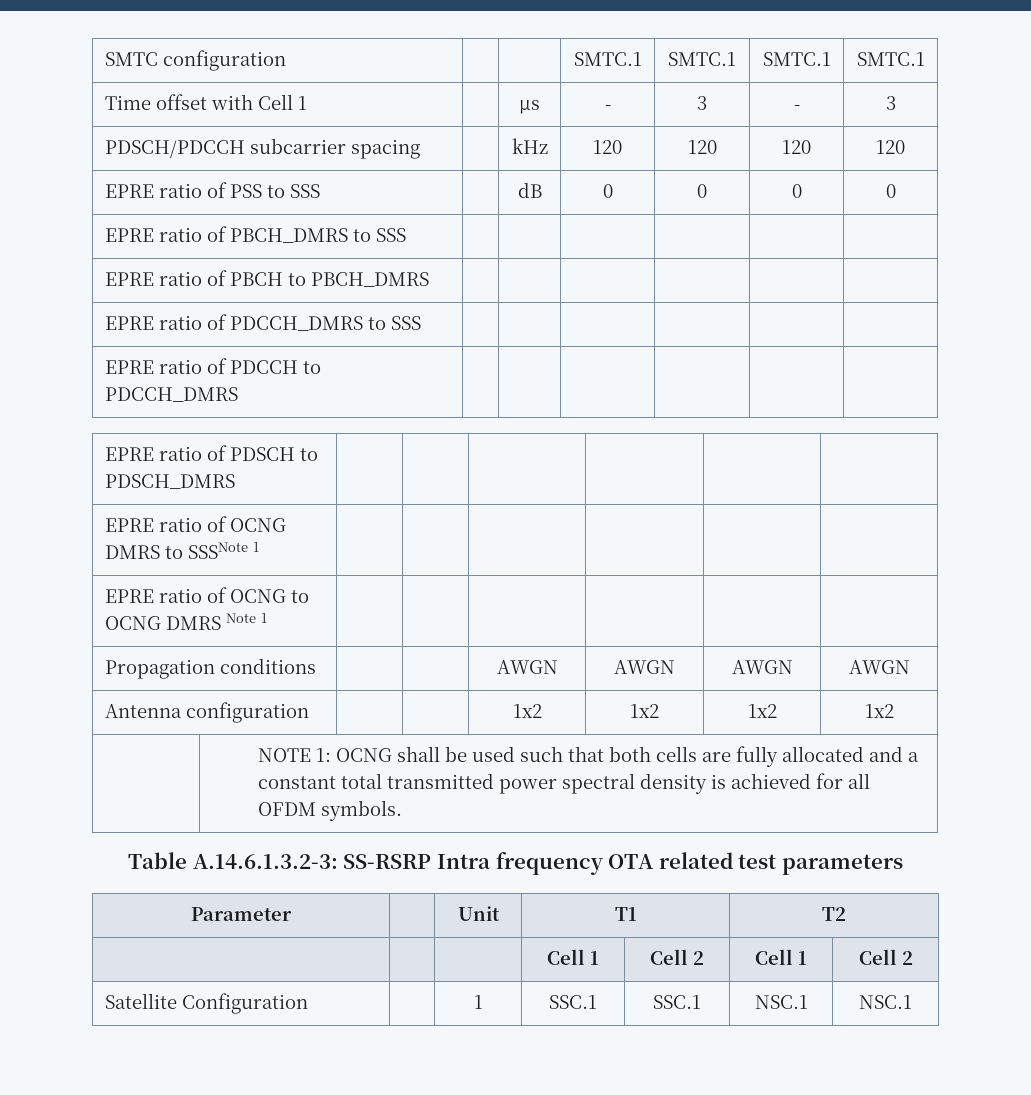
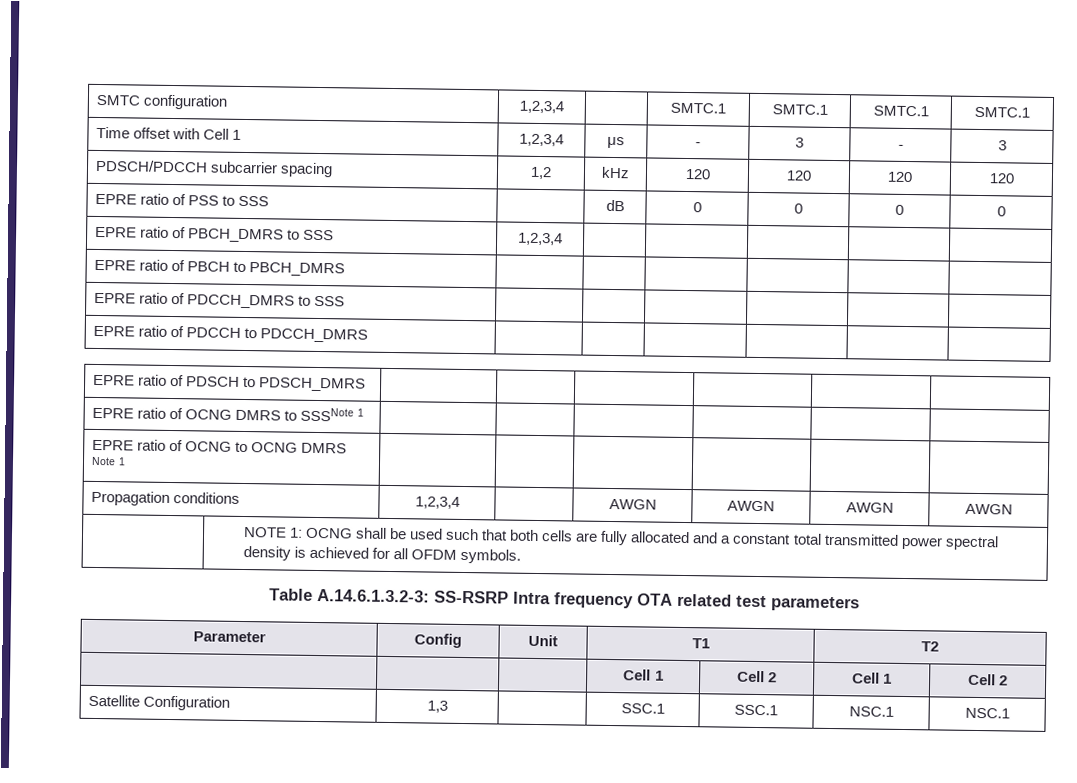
- SMTC configuration | | | SMTC.1 | SMTC.1 | SMTC.1 | SMTC.1
+ SMTC configuration | 1,2,3,4 | | SMTC.1 | SMTC.1 | SMTC.1 | SMTC.1
- Time offset with Cell 1 | | μs | - | 3 | - | 3
+ Time offset with Cell 1 | 1,2,3,4 | μs | - | 3 | - | 3
- PDSCH/PDCCH subcarrier spacing | | kHz | 120 | 120 | 120 | 120
+ PDSCH/PDCCH subcarrier spacing | 1,2 | kHz | 120 | 120 | 120 | 120
- EPRE ratio of PBCH_DMRS to SSS | | | | | |
+ EPRE ratio of PBCH_DMRS to SSS | 1,2,3,4 | | | | |
- Propagation conditions | | | AWGN | AWGN | AWGN | AWGN
+ Propagation conditions | 1,2,3,4 | | AWGN | AWGN | AWGN | AWGN
- Antenna configuration | | | 1x2 | 1x2 | 1x2 | 1x2
- Parameter | | Unit | T1 | T2
+ Parameter | Config | Unit | T1 | T2
- Satellite Configuration | | 1 | SSC.1 | SSC.1 | NSC.1 | NSC.1
+ Satellite Configuration | 1,3 | | SSC.1 | SSC.1 | NSC.1 | NSC.1

